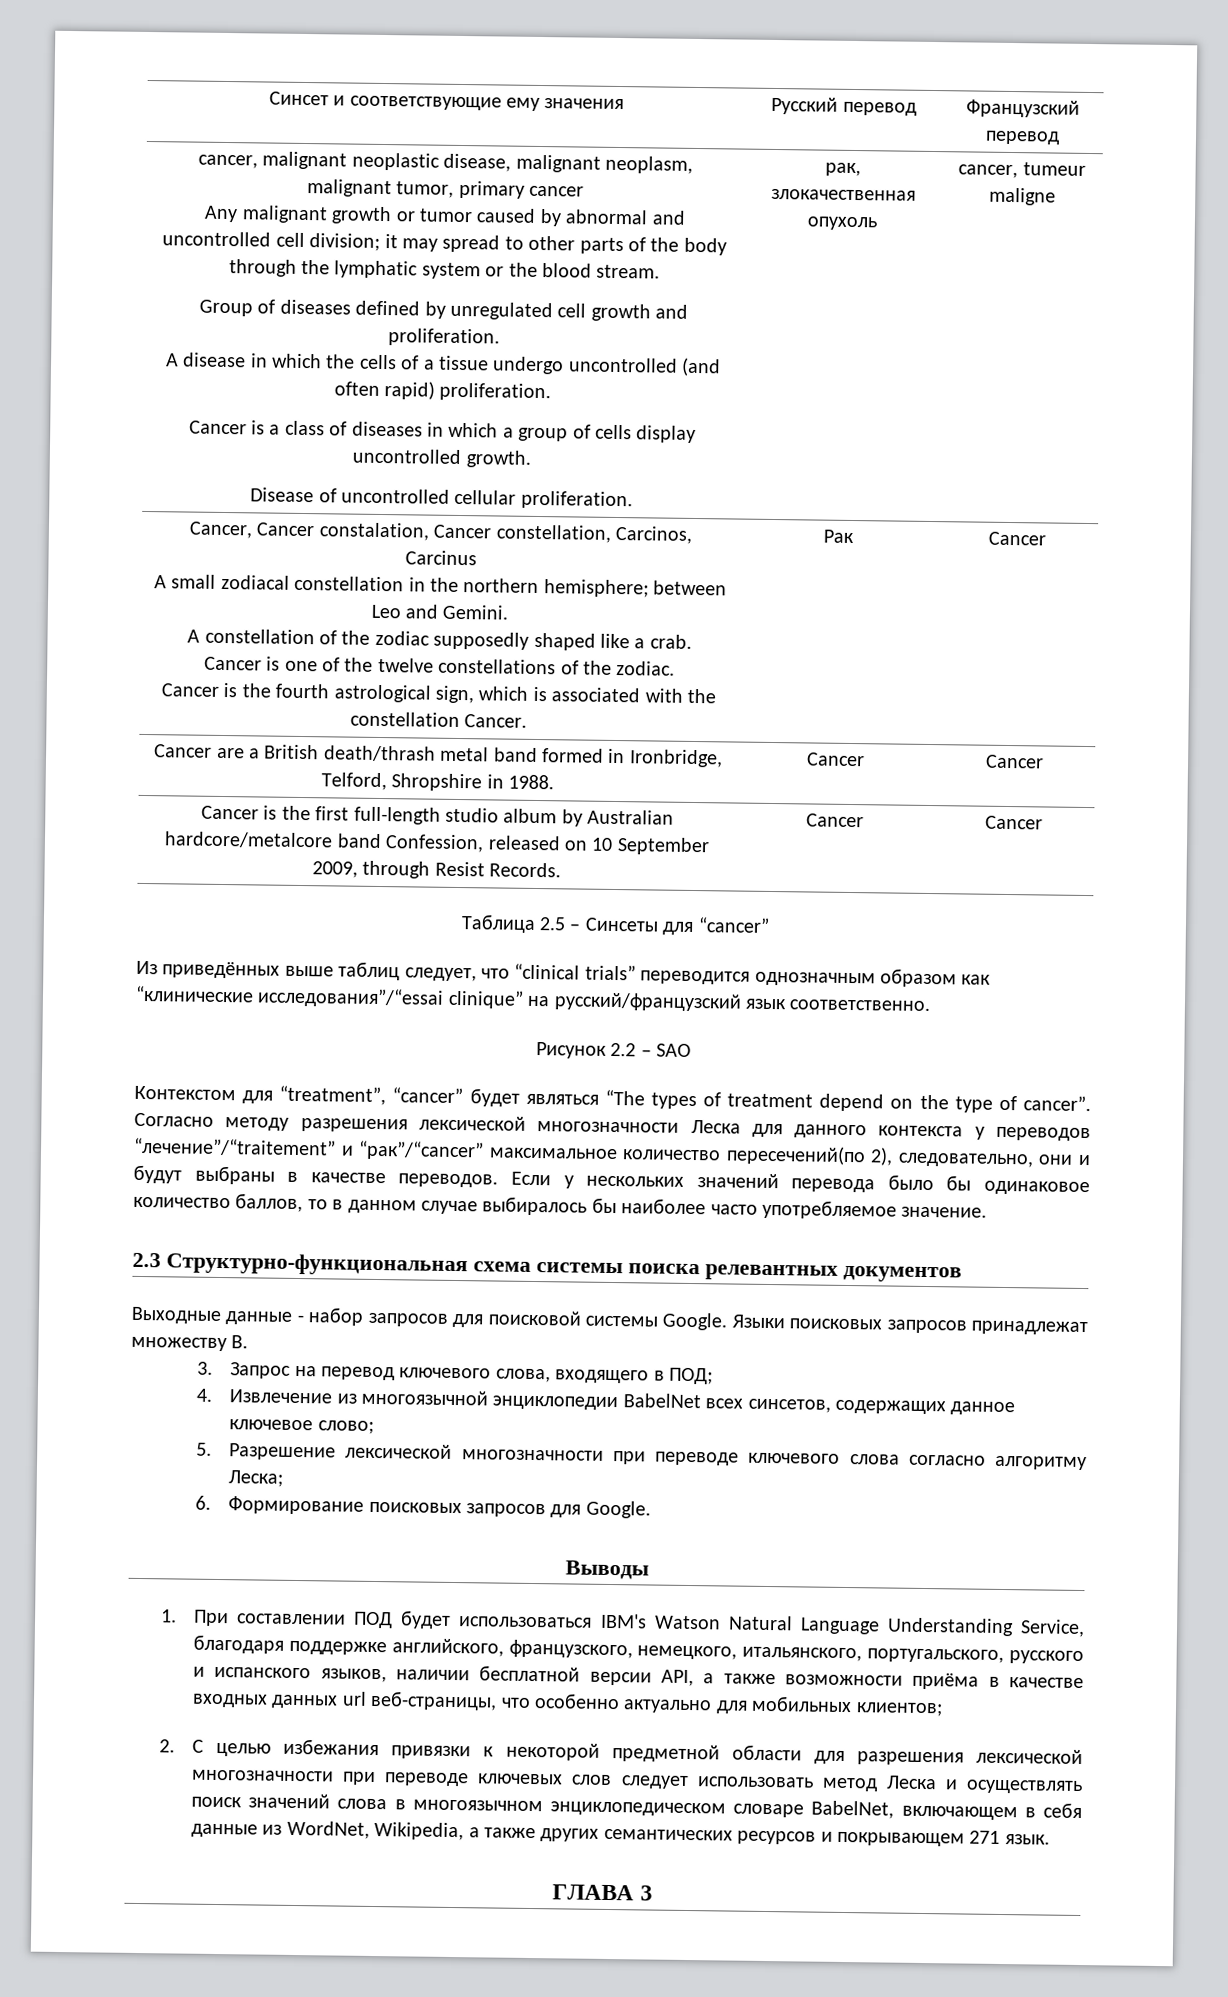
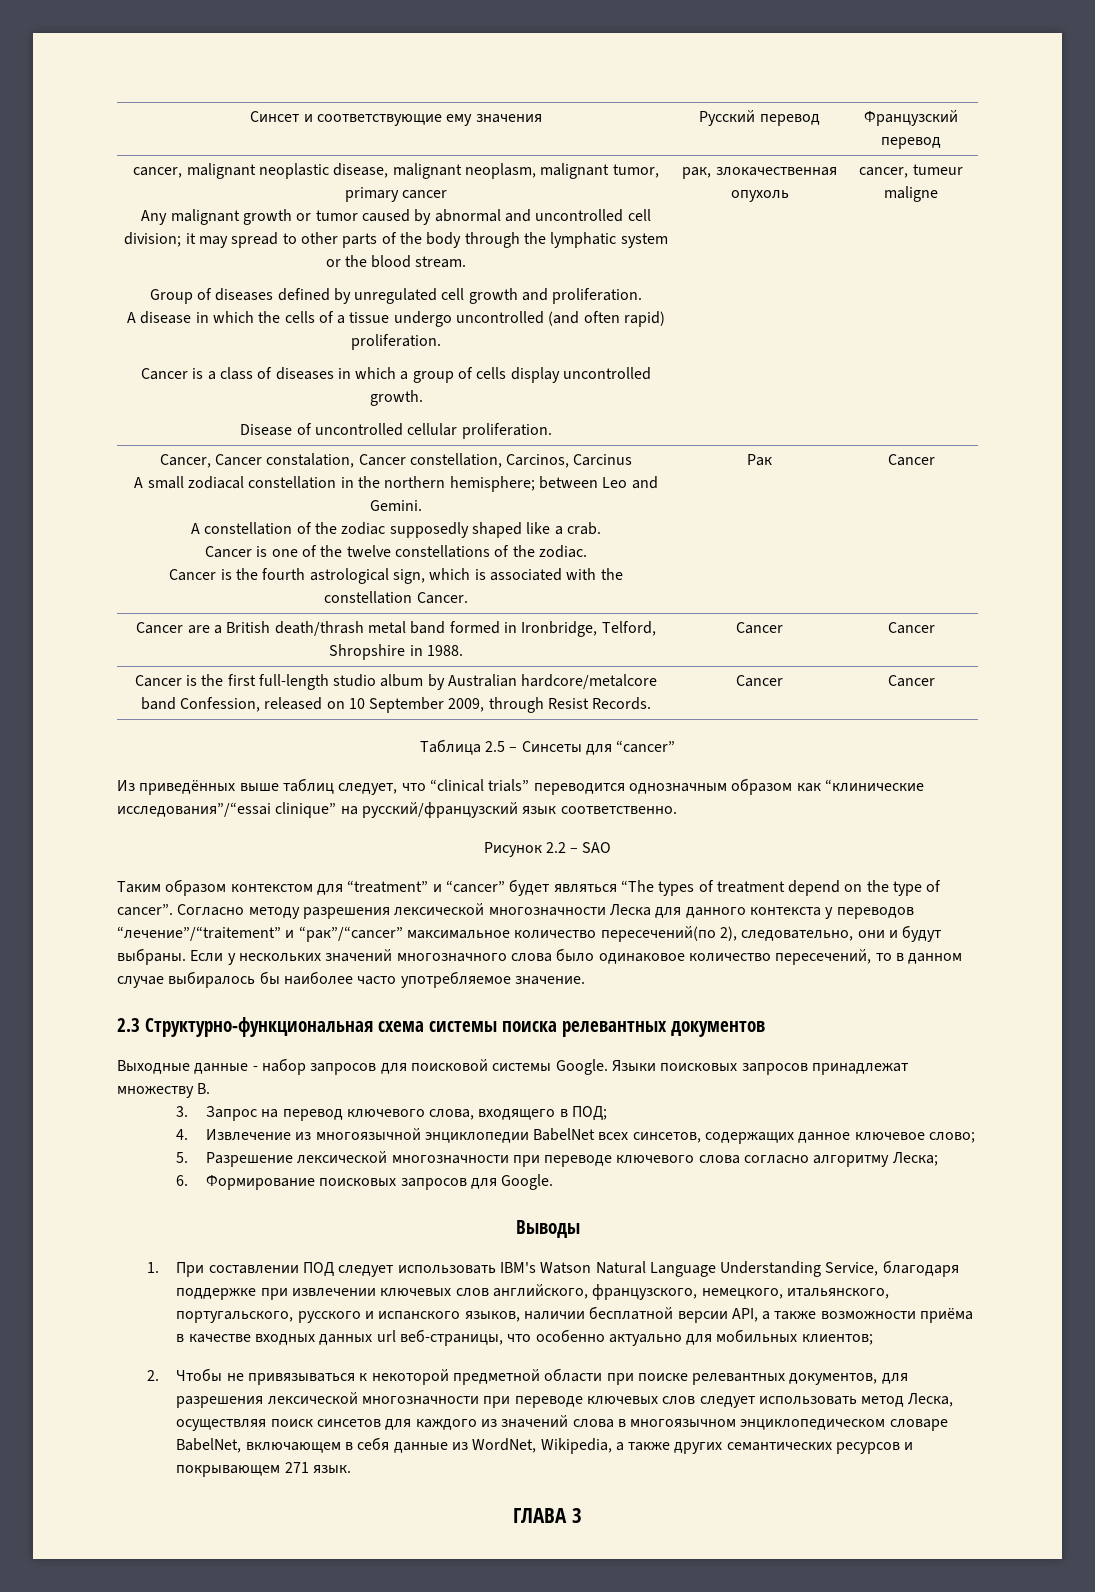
- Контекстом для “treatment”, “cancer” будет являться “The types of treatment depend on the type of cancer”.
+ Таким образом контекстом для “treatment” и “cancer” будет являться “The types of treatment depend on the type of cancer”.
- Согласно методу разрешения лексической многозначности Леска для данного контекста у переводов “лечение”/“traitement” и “рак”/“cancer” максимальное количество пересечений(по 2), следовательно, они и будут выбраны в качестве переводов.
+ Согласно методу разрешения лексической многозначности Леска для данного контекста у переводов “лечение”/“traitement” и “рак”/“cancer” максимальное количество пересечений(по 2), следовательно, они и будут выбраны.
- Если у нескольких значений перевода было бы одинаковое количество баллов, то в данном случае выбиралось бы наиболее часто употребляемое значение.
+ Если у нескольких значений многозначного слова было одинаковое количество пересечений, то в данном случае выбиралось бы наиболее часто употребляемое значение.
- 1. При составлении ПОД будет использоваться IBM's Watson Natural Language Understanding Service, благодаря поддержке английского, французского, немецкого, итальянского, португальского, русского и испанского языков, наличии бесплатной версии API, а также возможности приёма в качестве входных данных url веб-страницы, что особенно актуально для мобильных клиентов;
+ 1. При составлении ПОД следует использовать IBM's Watson Natural Language Understanding Service, благодаря поддержке при извлечении ключевых слов английского, французского, немецкого, итальянского, португальского, русского и испанского языков, наличии бесплатной версии API, а также возможности приёма в качестве входных данных url веб-страницы, что особенно актуально для мобильных клиентов;
- 2. С целью избежания привязки к некоторой предметной области для разрешения лексической многозначности при переводе ключевых слов следует использовать метод Леска и осуществлять поиск значений слова в многоязычном энциклопедическом словаре BabelNet, включающем в себя данные из WordNet, Wikipedia, а также других семантических ресурсов и покрывающем 271 язык.
+ 2. Чтобы не привязываться к некоторой предметной области при поиске релевантных документов, для разрешения лексической многозначности при переводе ключевых слов следует использовать метод Леска, осуществляя поиск синсетов для каждого из значений слова в многоязычном энциклопедическом словаре BabelNet, включающем в себя данные из WordNet, Wikipedia, а также других семантических ресурсов и покрывающем 271 язык.

